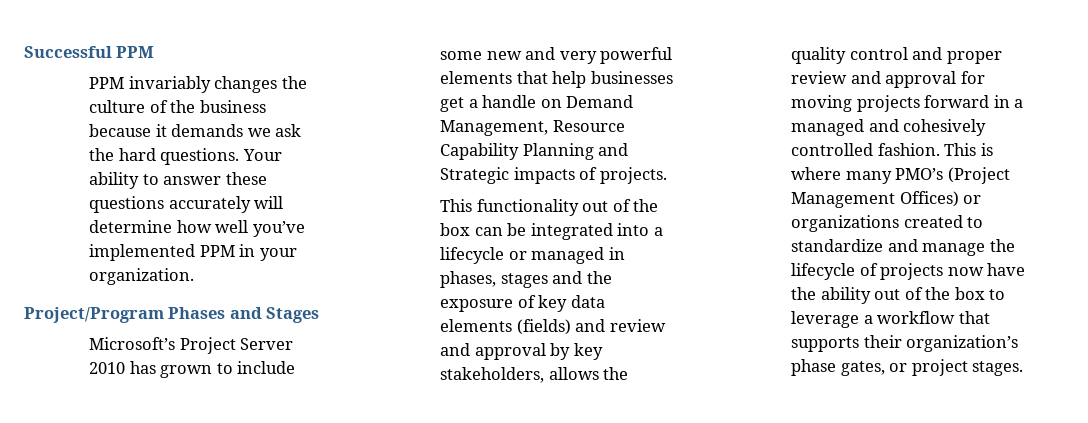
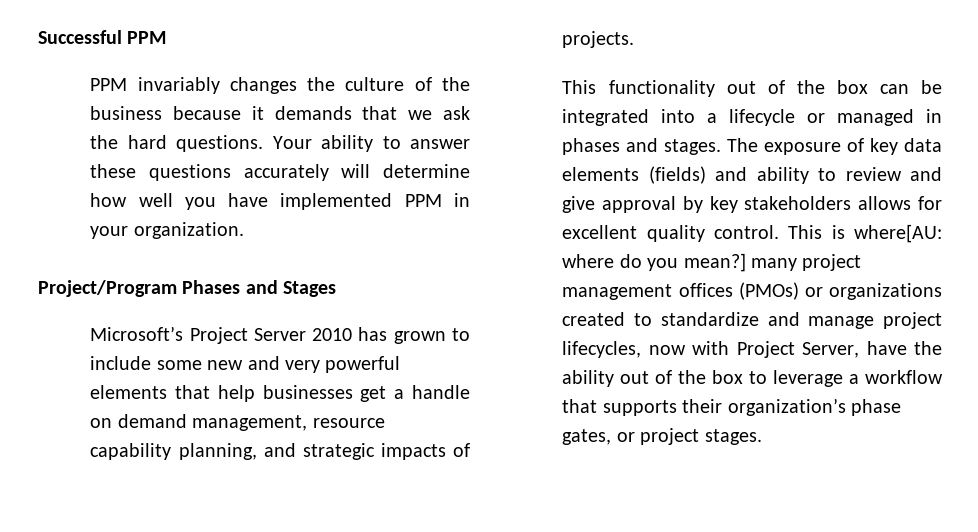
- PPM invariably changes the culture of the business because it demands we ask the hard questions.
+ PPM invariably changes the culture of the business because it demands that we ask the hard questions.
- Your ability to answer these questions accurately will determine how well you’ve implemented PPM in your organization.
+ Your ability to answer these questions accurately will determine how well you have implemented PPM in your organization.
- Microsoft’s Project Server 2010 has grown to include some new and very powerful elements that help businesses get a handle on Demand Management, Resource Capability Planning and Strategic impacts of projects.
+ Microsoft’s Project Server 2010 has grown to include some new and very powerful elements that help businesses get a handle on demand management, resource capability planning, and strategic impacts of projects.
- This functionality out of the box can be integrated into a lifecycle or managed in phases, stages and the exposure of key data elements (fields) and review and approval by key stakeholders, allows the quality control and proper review and approval for moving projects forward in a managed and cohesively controlled fashion. This is where many PMO’s (Project Management Offices) or organizations created to standardize and manage the lifecycle of projects now have the ability out of the box to leverage a workflow that supports their organization’s phase gates, or project stages.
+ This functionality out of the box can be integrated into a lifecycle or managed in phases and stages. The exposure of key data elements (fields) and ability to review and give approval by key stakeholders allows for excellent quality control. This is where[AU: where do you mean?] many project management offices (PMOs) or organizations created to standardize and manage project lifecycles, now with Project Server, have the ability out of the box to leverage a workflow that supports their organization’s phase gates, or project stages.

